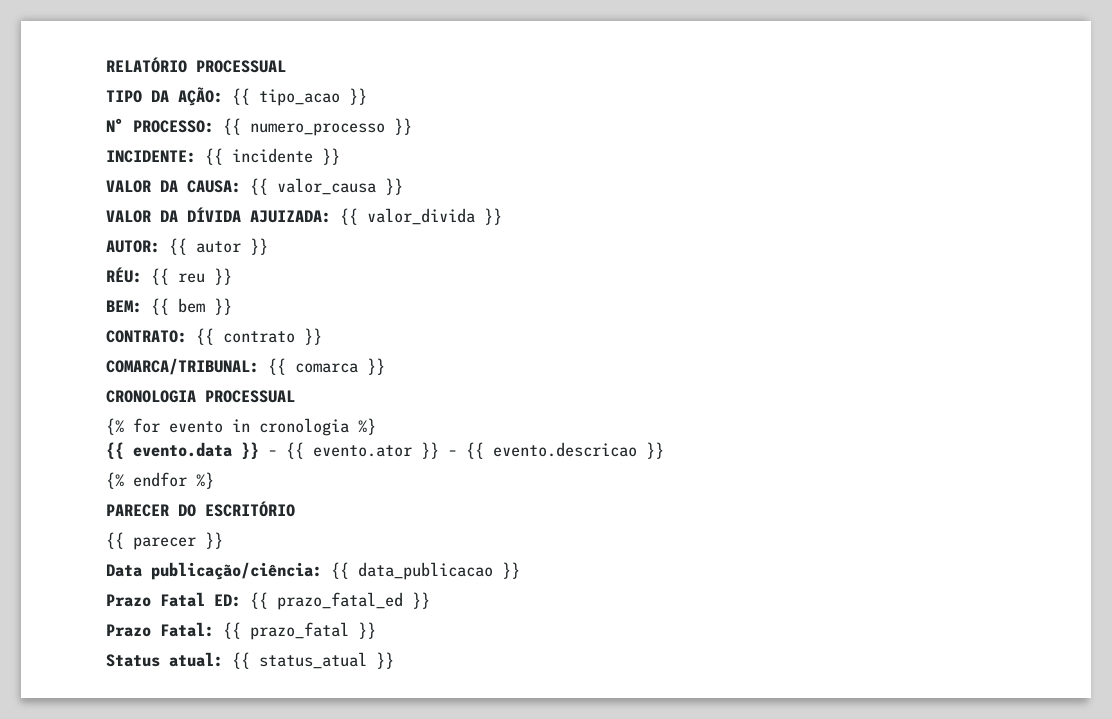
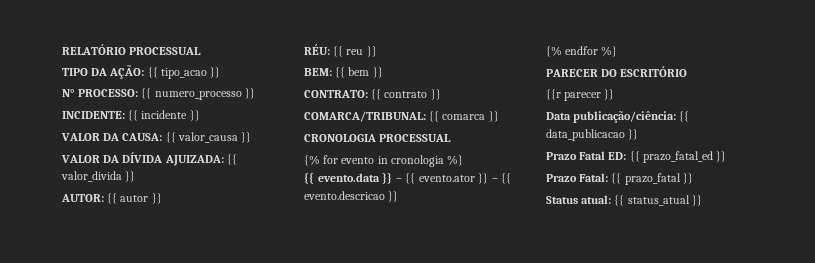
- {{ parecer }}
+ {{r parecer }}

